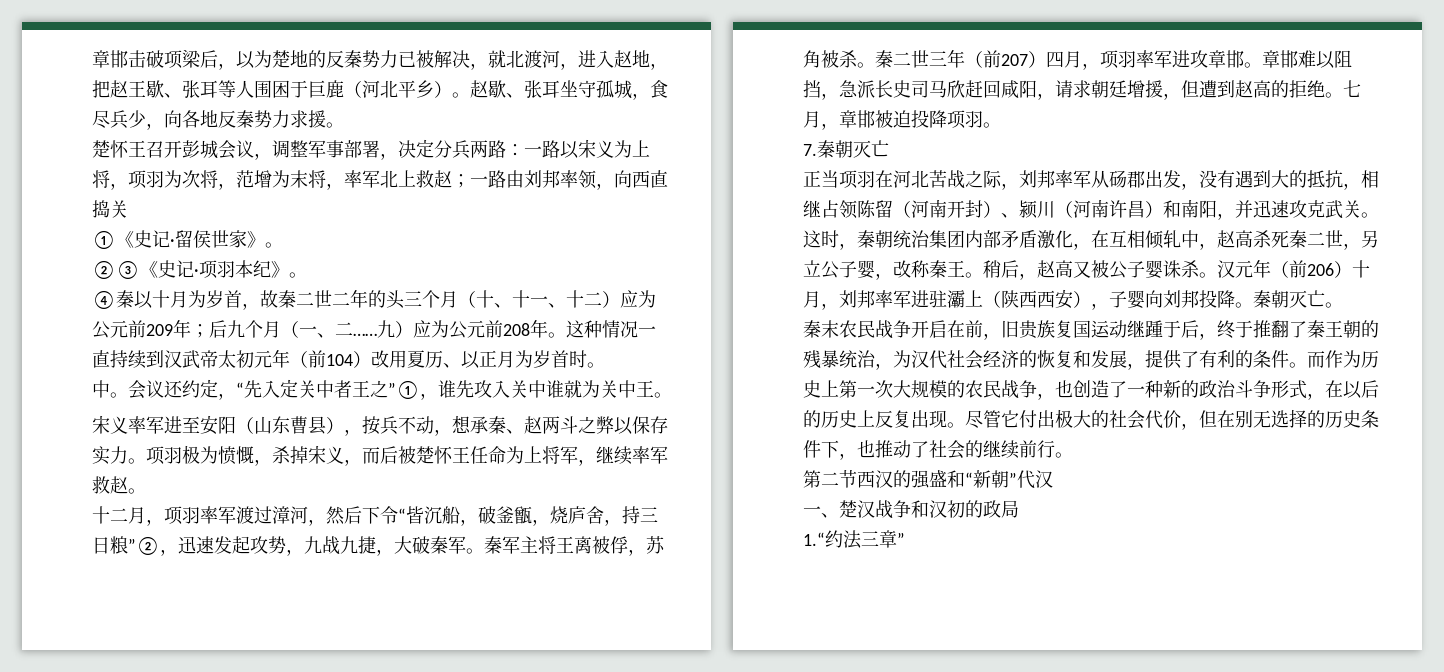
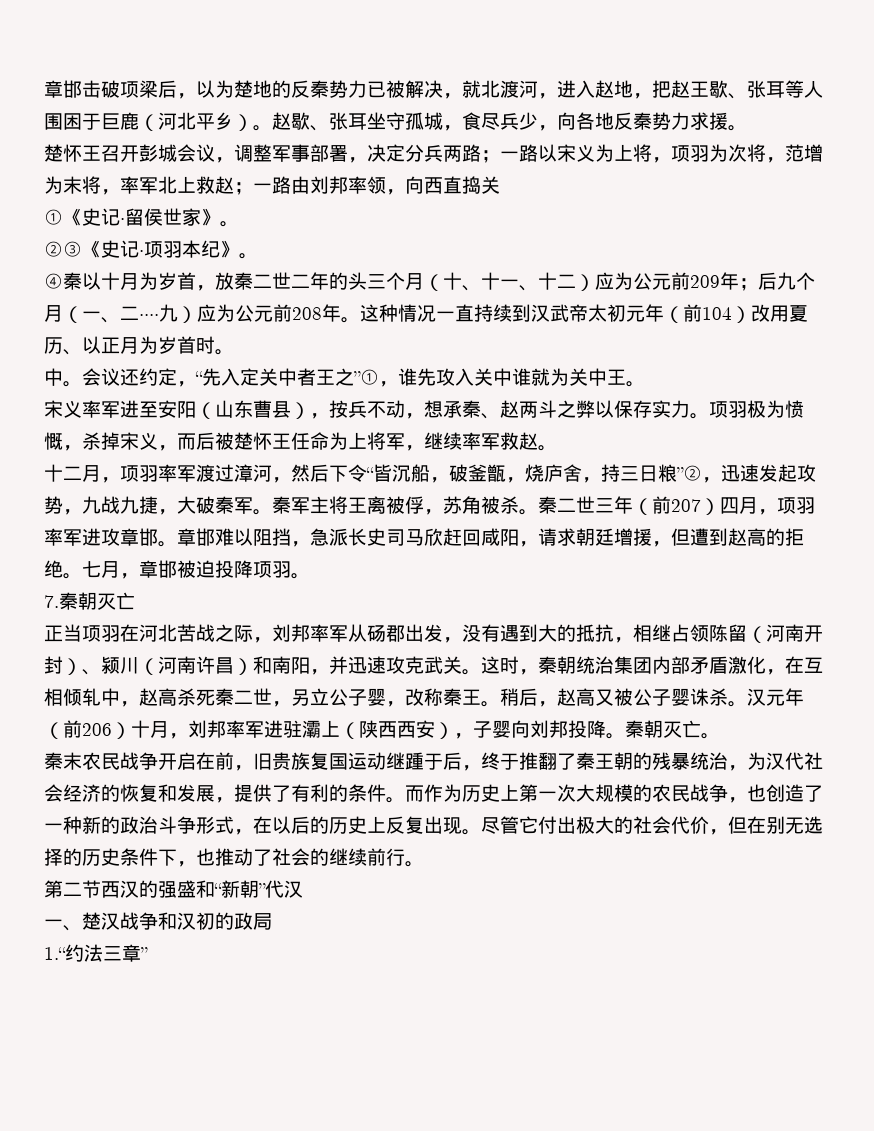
- 楚怀王召开彭城会议，调整军事部署，决定分兵两路：一路以宋义为上将，项羽为次将，范增为末将，率军北上救赵；一路由刘邦率领，向西直捣关
+ 楚怀王召开彭城会议，调整军事部署，决定分兵两路；一路以宋义为上将，项羽为次将，范增为末将，率军北上救赵；一路由刘邦率领，向西直捣关
- ④秦以十月为岁首，故秦二世二年的头三个月（十、十一、十二）应为公元前209年；后九个月（一、二……九）应为公元前208年。
+ ④秦以十月为岁首，放秦二世二年的头三个月（十、十一、十二）应为公元前209年；后九个月（一、二····九）应为公元前208年。

